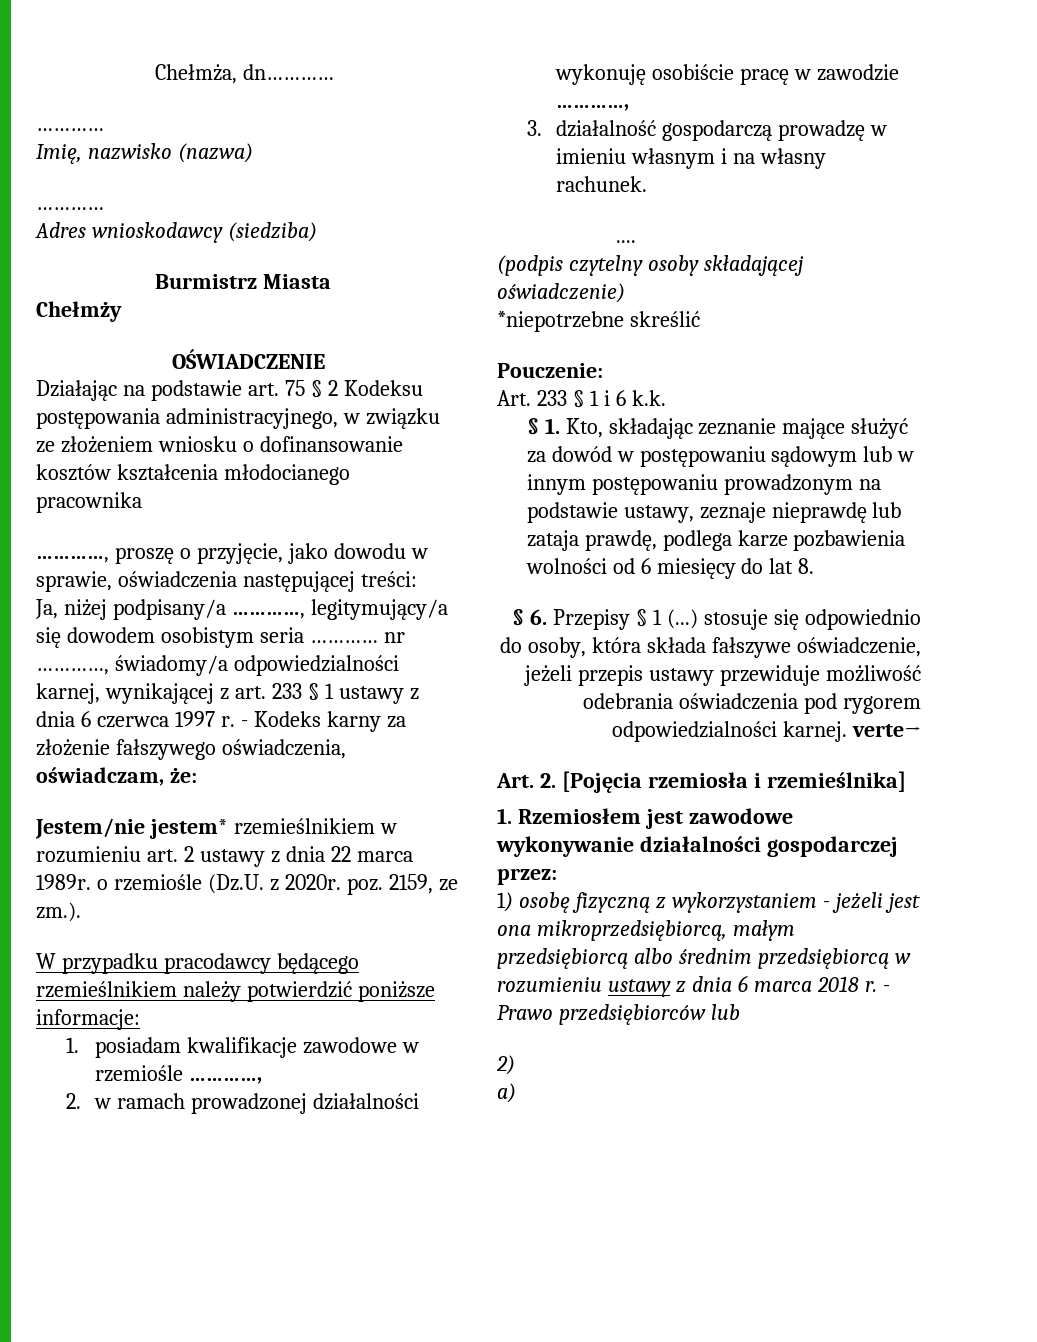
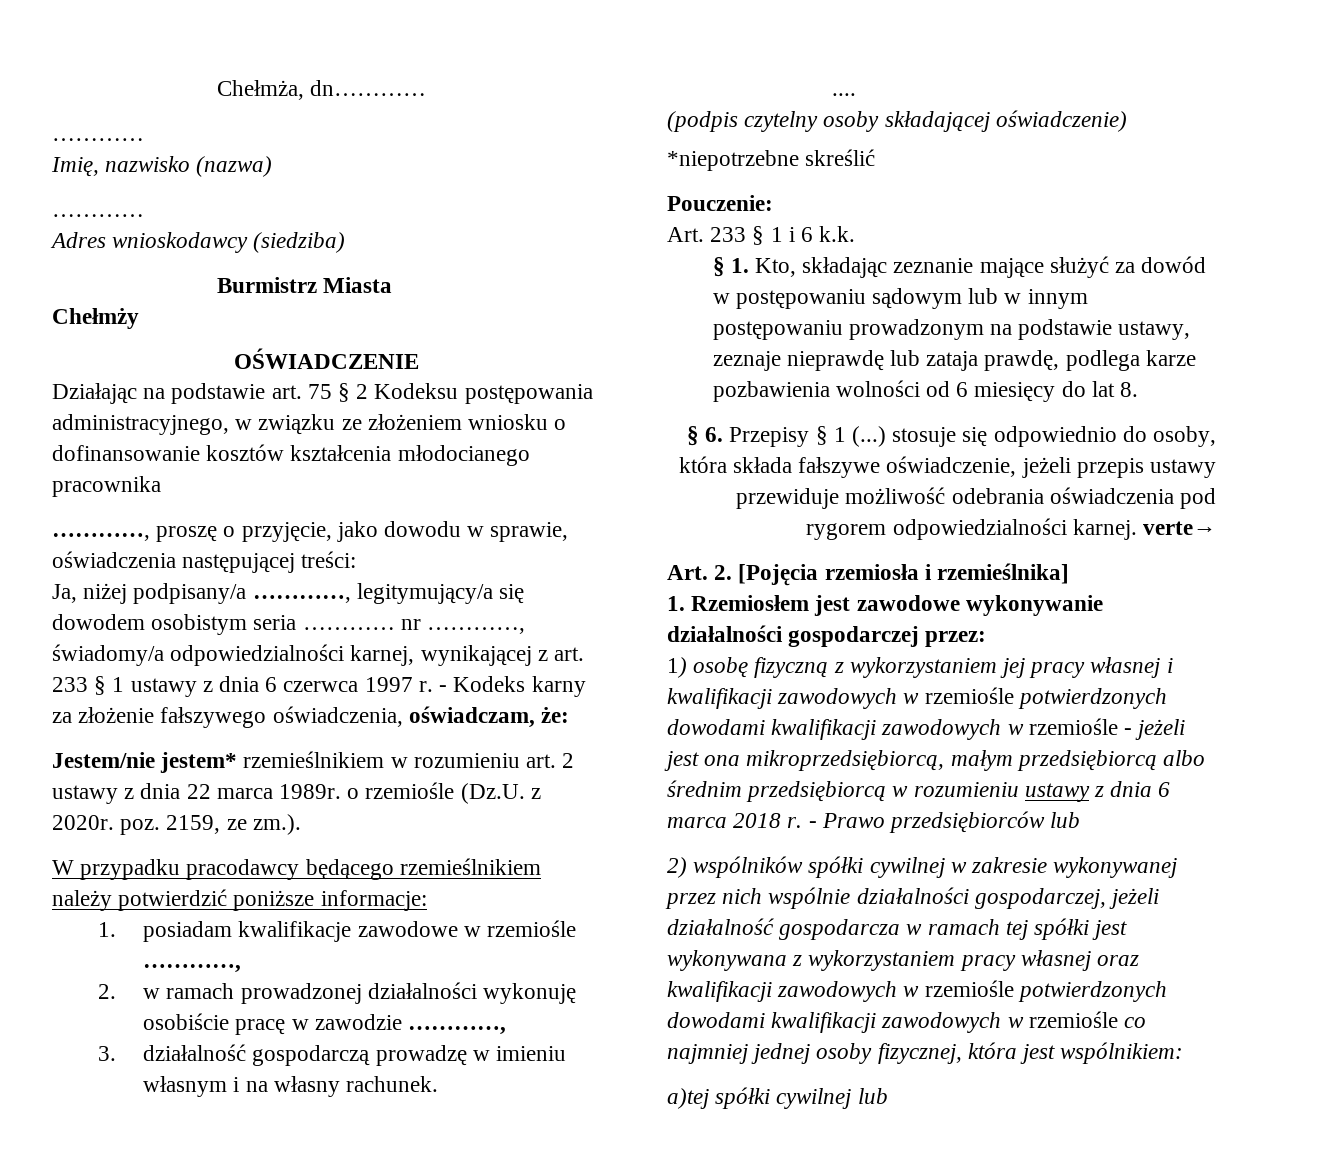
- 1) osobę fizyczną z wykorzystaniem - jeżeli jest ona mikroprzedsiębiorcą, małym przedsiębiorcą albo średnim przedsiębiorcą w rozumieniu ustawy z dnia 6 marca 2018 r.
+ 1) osobę fizyczną z wykorzystaniem jej pracy własnej i kwalifikacji zawodowych w rzemiośle potwierdzonych dowodami kwalifikacji zawodowych w rzemiośle - jeżeli jest ona mikroprzedsiębiorcą, małym przedsiębiorcą albo średnim przedsiębiorcą w rozumieniu ustawy z dnia 6 marca 2018 r.
- 2)
- a)
+ 2) wspólników spółki cywilnej w zakresie wykonywanej przez nich wspólnie działalności gospodarczej, jeżeli działalność gospodarcza w ramach tej spółki jest wykonywana z wykorzystaniem pracy własnej oraz kwalifikacji zawodowych w rzemiośle potwierdzonych dowodami kwalifikacji zawodowych w rzemiośle co najmniej jednej osoby fizycznej, która jest wspólnikiem:
+ a)tej spółki cywilnej lub

